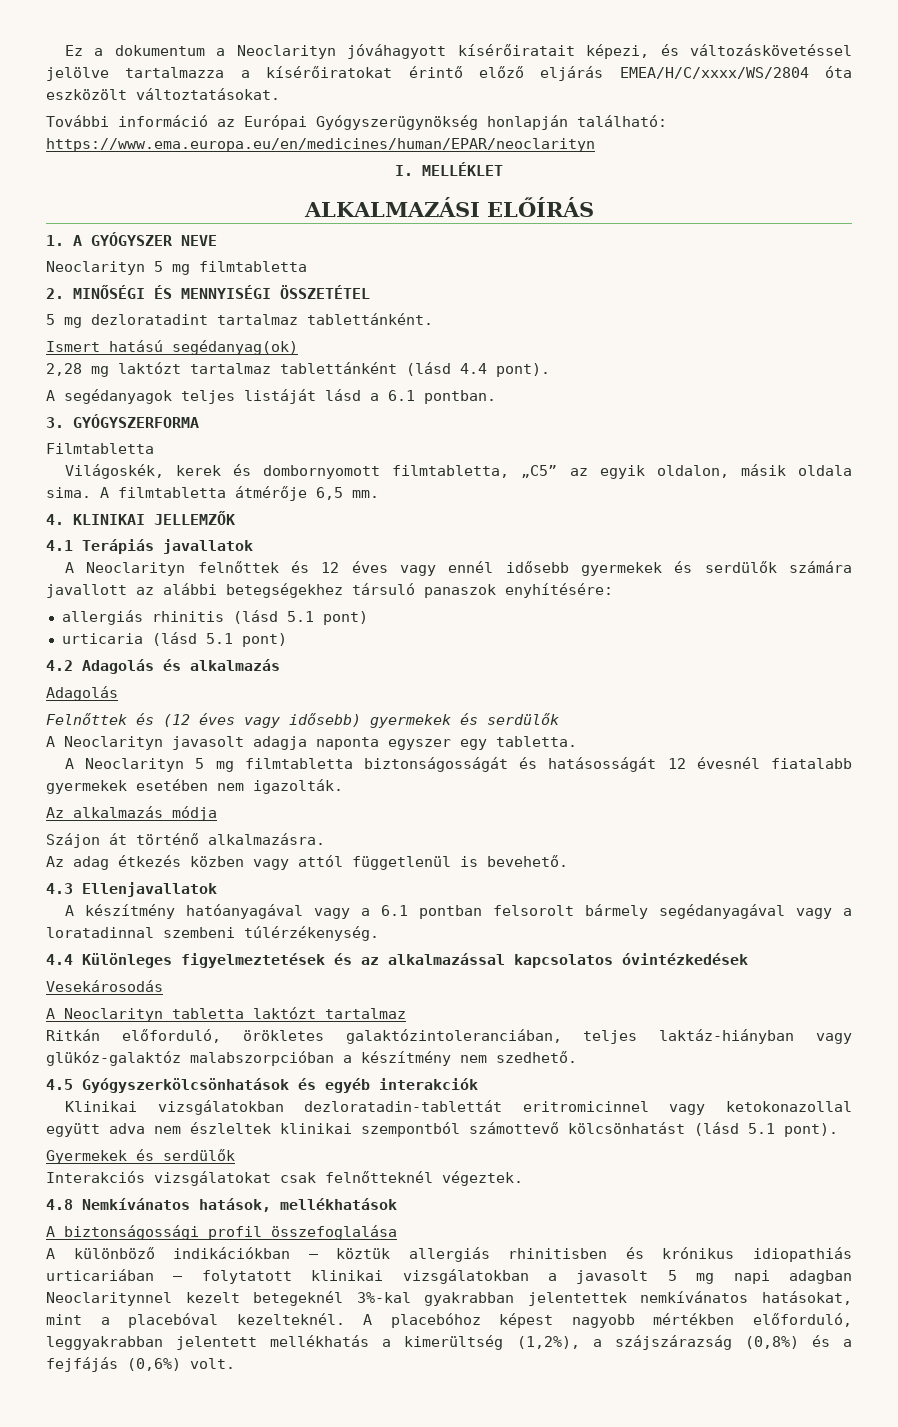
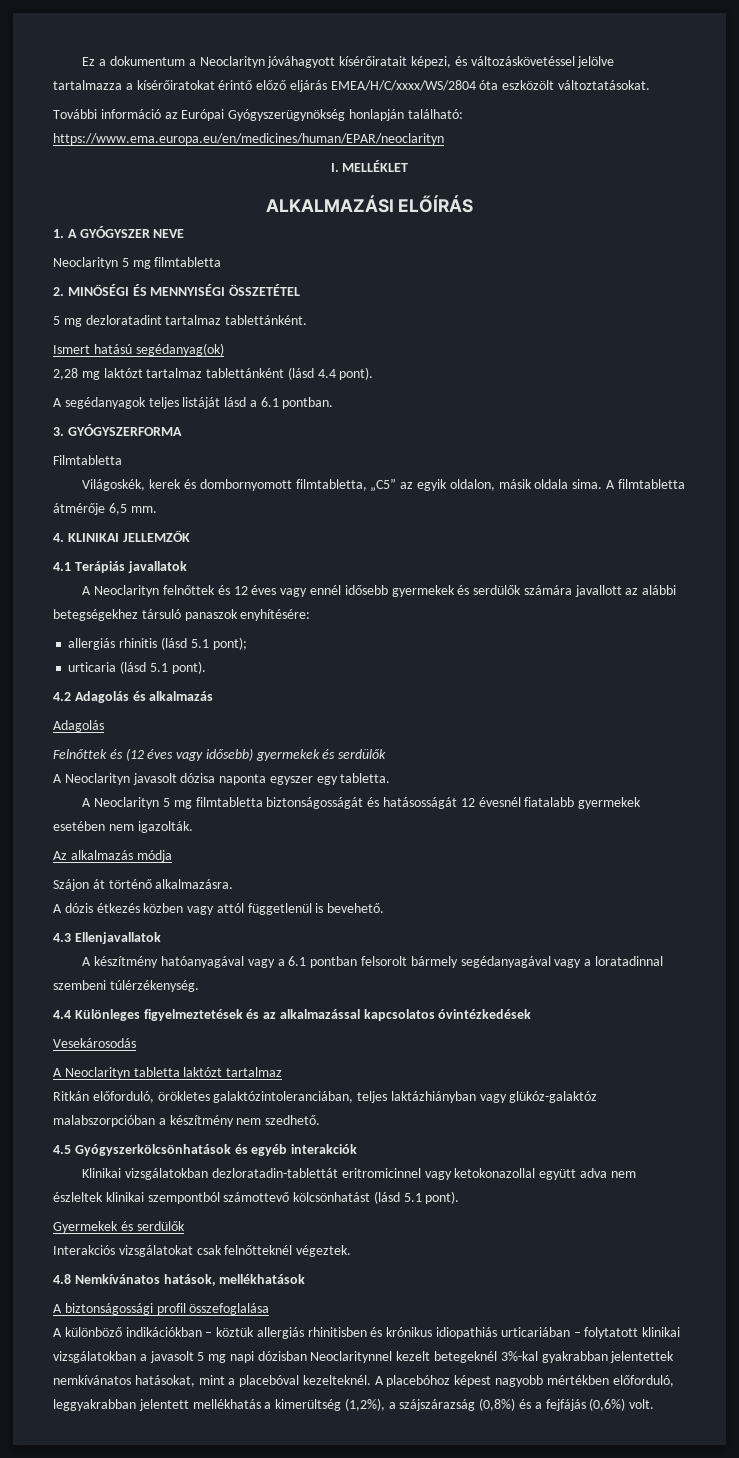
- allergiás rhinitis (lásd 5.1 pont)
+ allergiás rhinitis (lásd 5.1 pont);
- urticaria (lásd 5.1 pont)
+ urticaria (lásd 5.1 pont).
- A Neoclarityn javasolt adagja naponta egyszer egy tabletta.
+ A Neoclarityn javasolt dózisa naponta egyszer egy tabletta.
- Az adag étkezés közben vagy attól függetlenül is bevehető.
+ A dózis étkezés közben vagy attól függetlenül is bevehető.
- Ritkán előforduló, örökletes galaktózintoleranciában, teljes laktáz-hiányban vagy glükóz-galaktóz malabszorpcióban a készítmény nem szedhető.
+ Ritkán előforduló, örökletes galaktózintoleranciában, teljes laktázhiányban vagy glükóz-galaktóz malabszorpcióban a készítmény nem szedhető.
- A különböző indikációkban – köztük allergiás rhinitisben és krónikus idiopathiás urticariában – folytatott klinikai vizsgálatokban a javasolt 5 mg napi adagban Neoclaritynnel kezelt betegeknél 3%-kal gyakrabban jelentettek nemkívánatos hatásokat, mint a placebóval kezelteknél.
+ A különböző indikációkban – köztük allergiás rhinitisben és krónikus idiopathiás urticariában – folytatott klinikai vizsgálatokban a javasolt 5 mg napi dózisban Neoclaritynnel kezelt betegeknél 3%-kal gyakrabban jelentettek nemkívánatos hatásokat, mint a placebóval kezelteknél.

